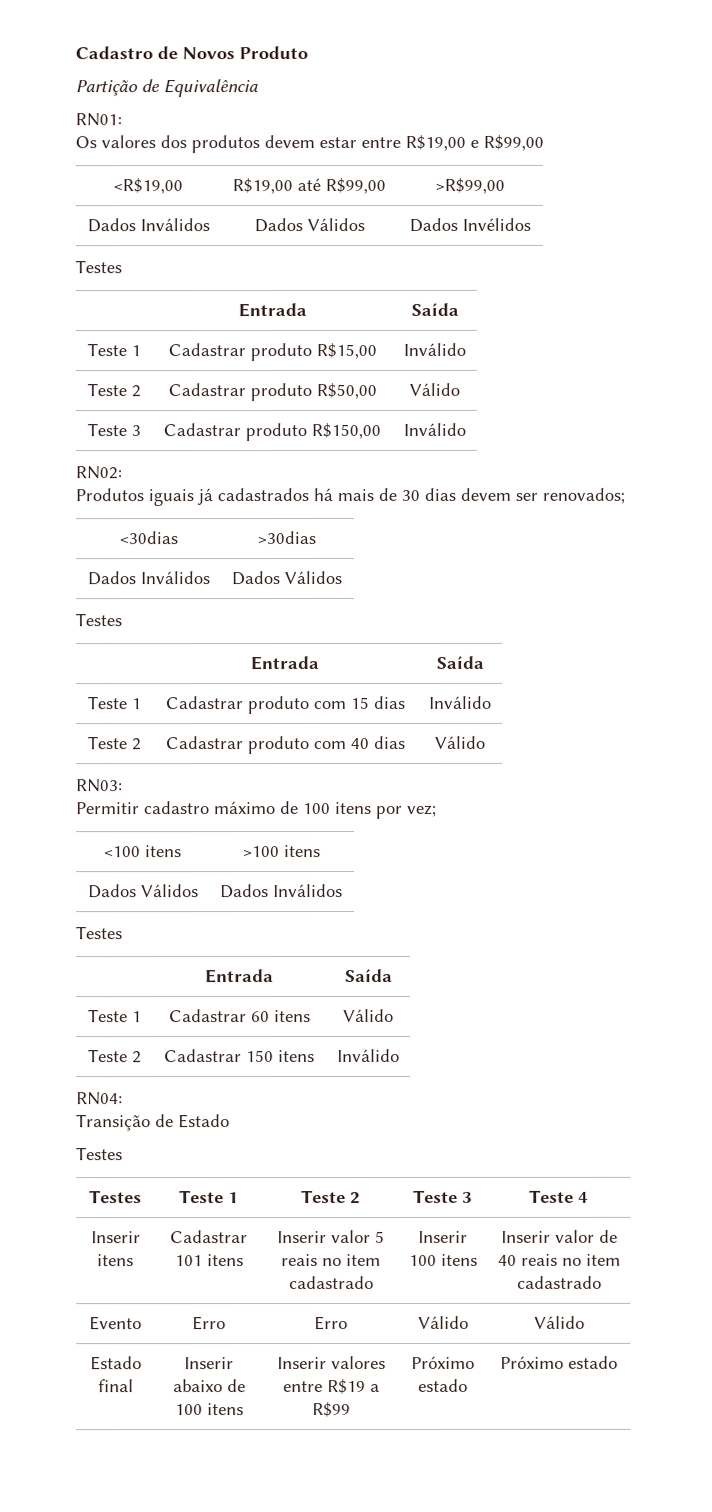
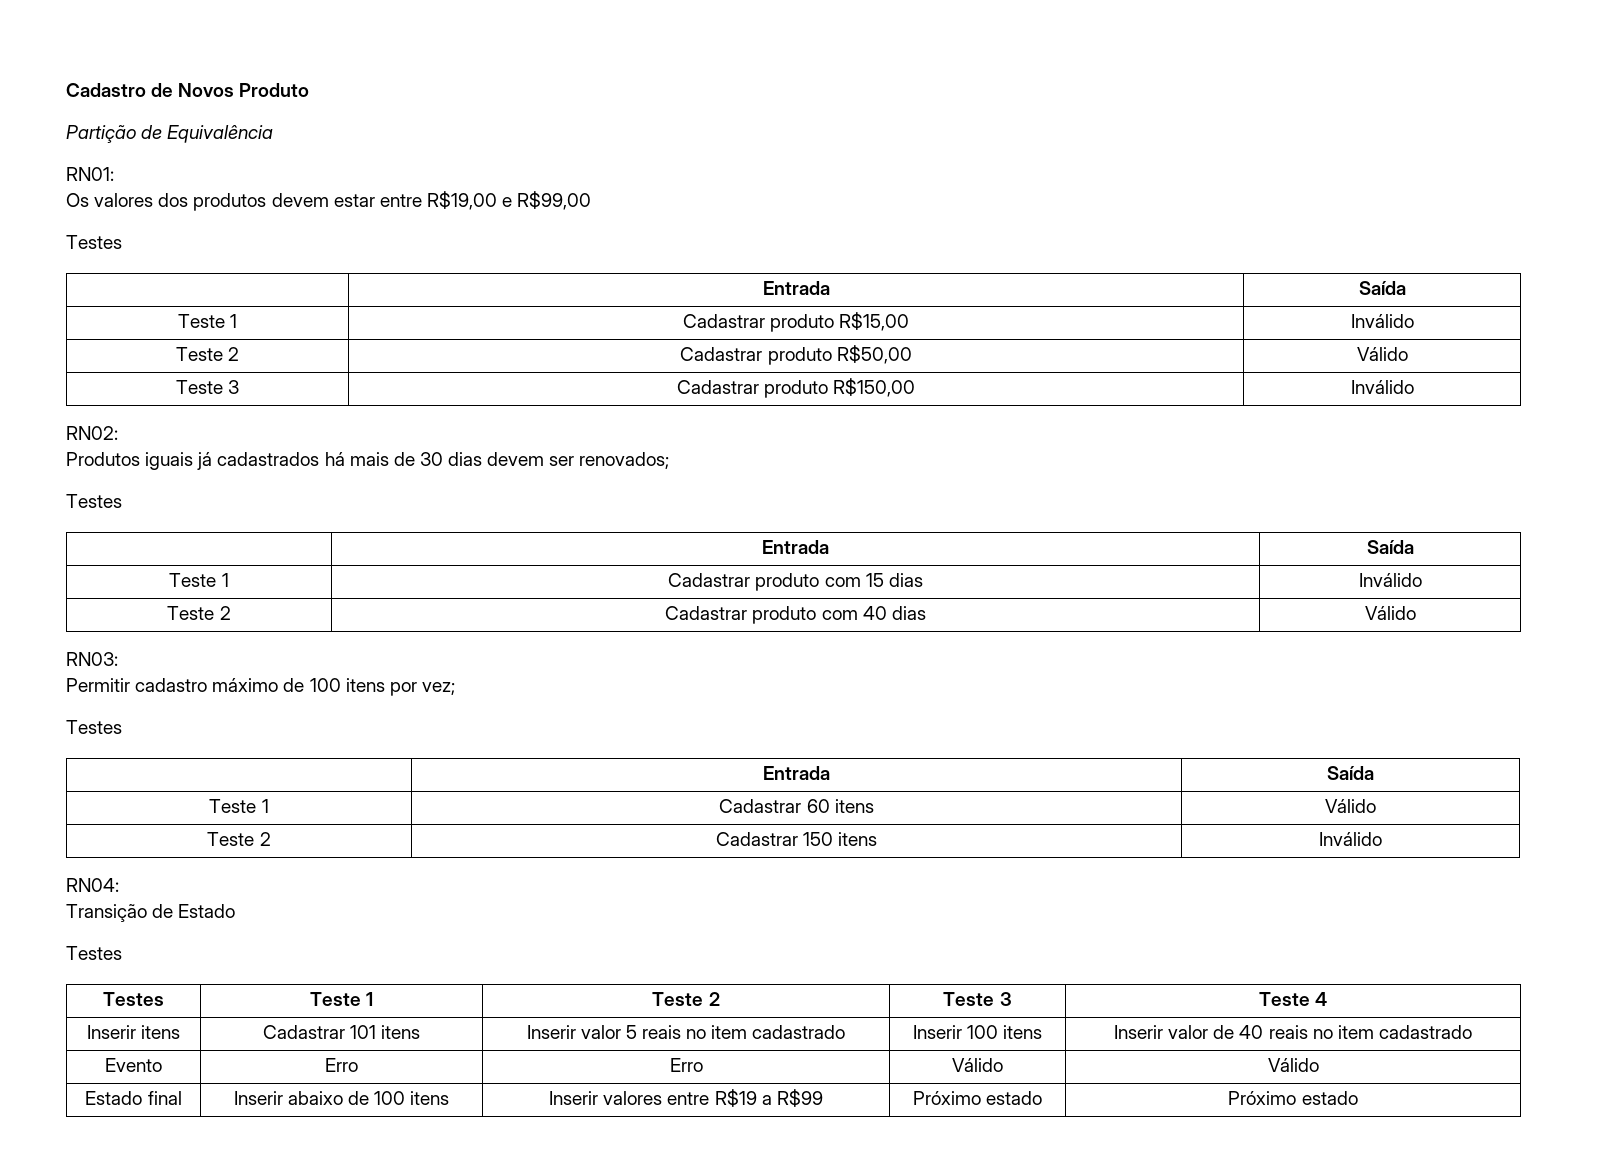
- <R$19,00 | R$19,00 até R$99,00 | >R$99,00
- Dados Inválidos | Dados Válidos | Dados Invélidos
- <30dias | >30dias
- Dados Inválidos | Dados Válidos
- <100 itens | >100 itens
- Dados Válidos | Dados Inválidos

